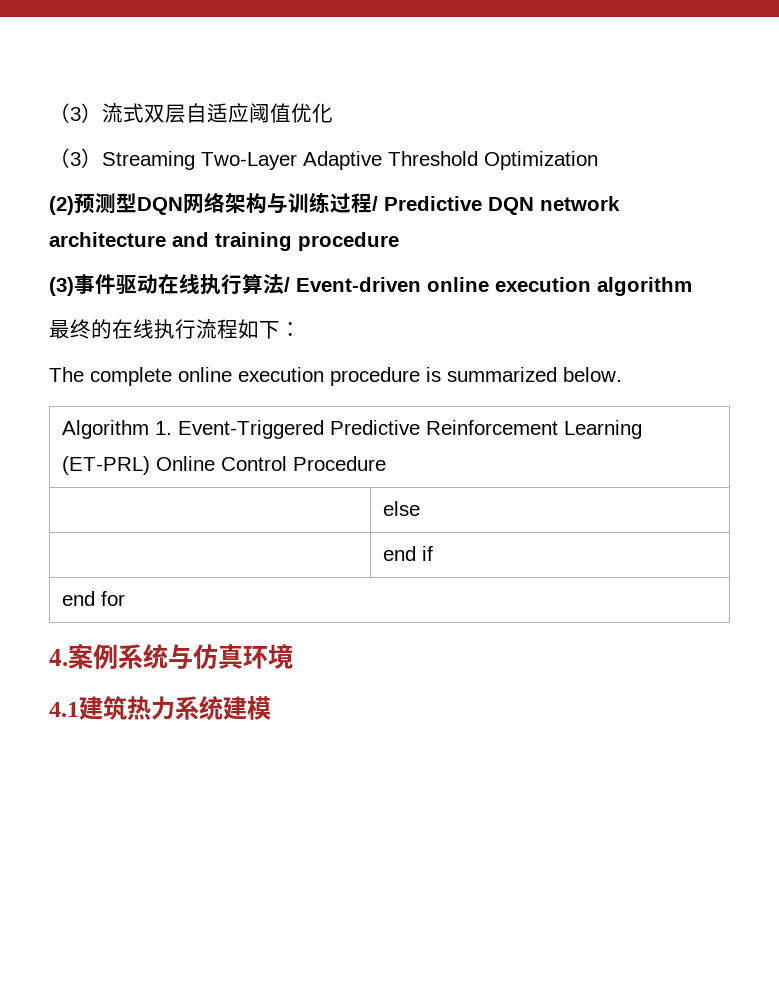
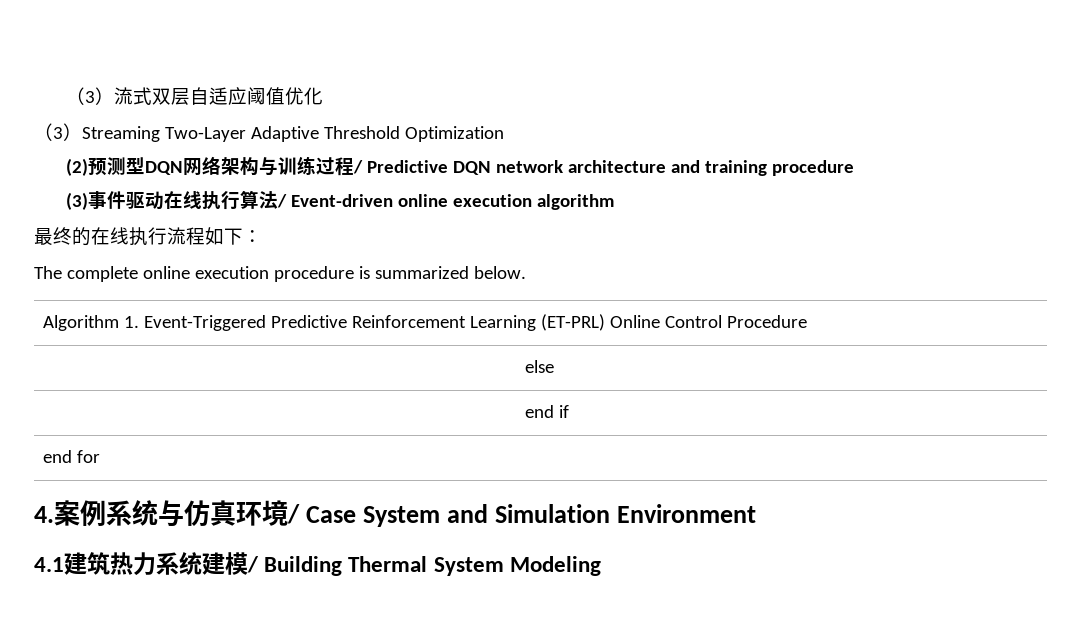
- 4.案例系统与仿真环境
+ 4.案例系统与仿真环境/ Case System and Simulation Environment
- 4.1建筑热力系统建模
+ 4.1建筑热力系统建模/ Building Thermal System Modeling

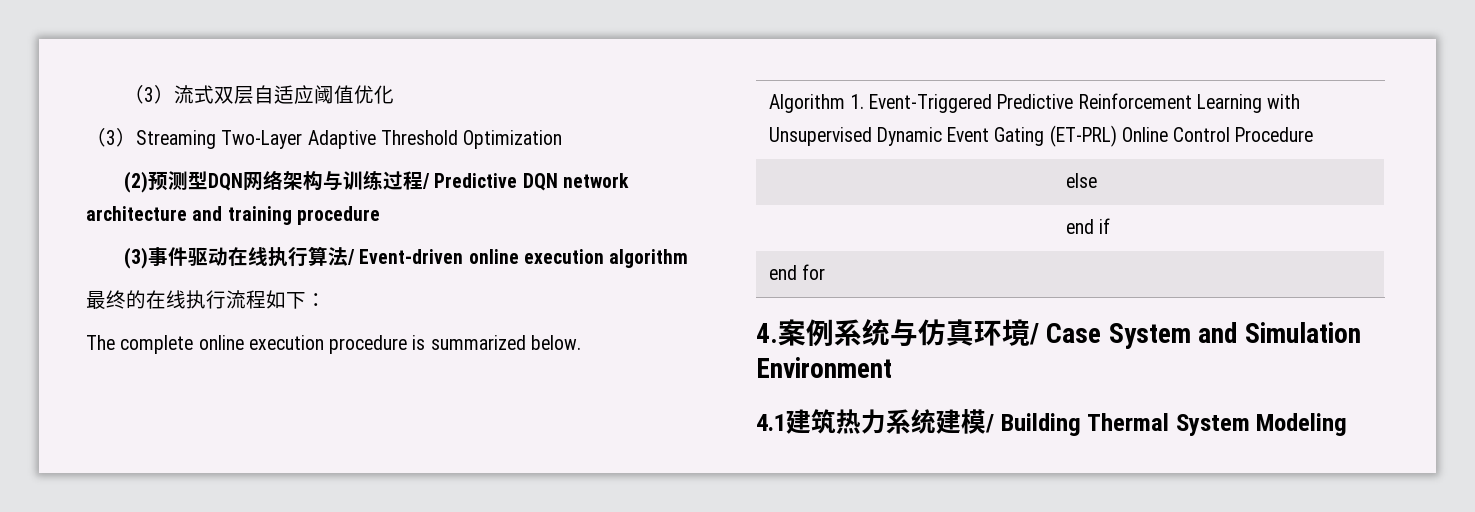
- Algorithm 1. Event-Triggered Predictive Reinforcement Learning (ET-PRL) Online Control Procedure
+ Algorithm 1. Event-Triggered Predictive Reinforcement Learning with Unsupervised Dynamic Event Gating (ET-PRL) Online Control Procedure

